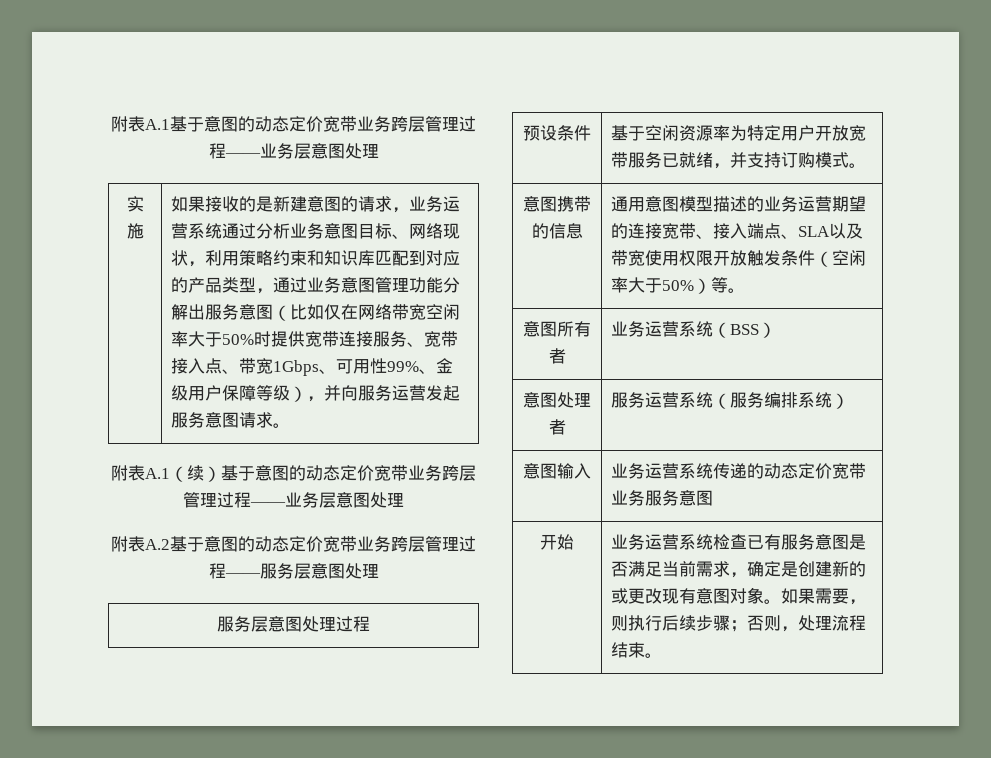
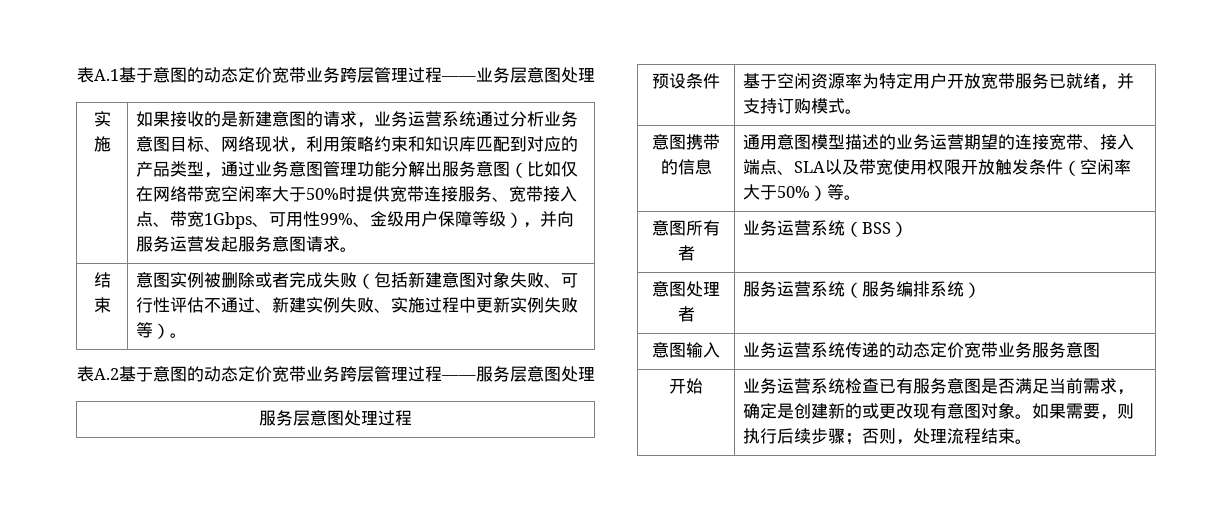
- 附表A.1基于意图的动态定价宽带业务跨层管理过程——业务层意图处理
+ 表A.1基于意图的动态定价宽带业务跨层管理过程——业务层意图处理
- 附表A.1（续）基于意图的动态定价宽带业务跨层管理过程——业务层意图处理
- 附表A.2基于意图的动态定价宽带业务跨层管理过程——服务层意图处理
+ 结束 | 意图实例被删除或者完成失败（包括新建意图对象失败、可行性评估不通过、新建实例失败、实施过程中更新实例失败等）。
+ 表A.2基于意图的动态定价宽带业务跨层管理过程——服务层意图处理

